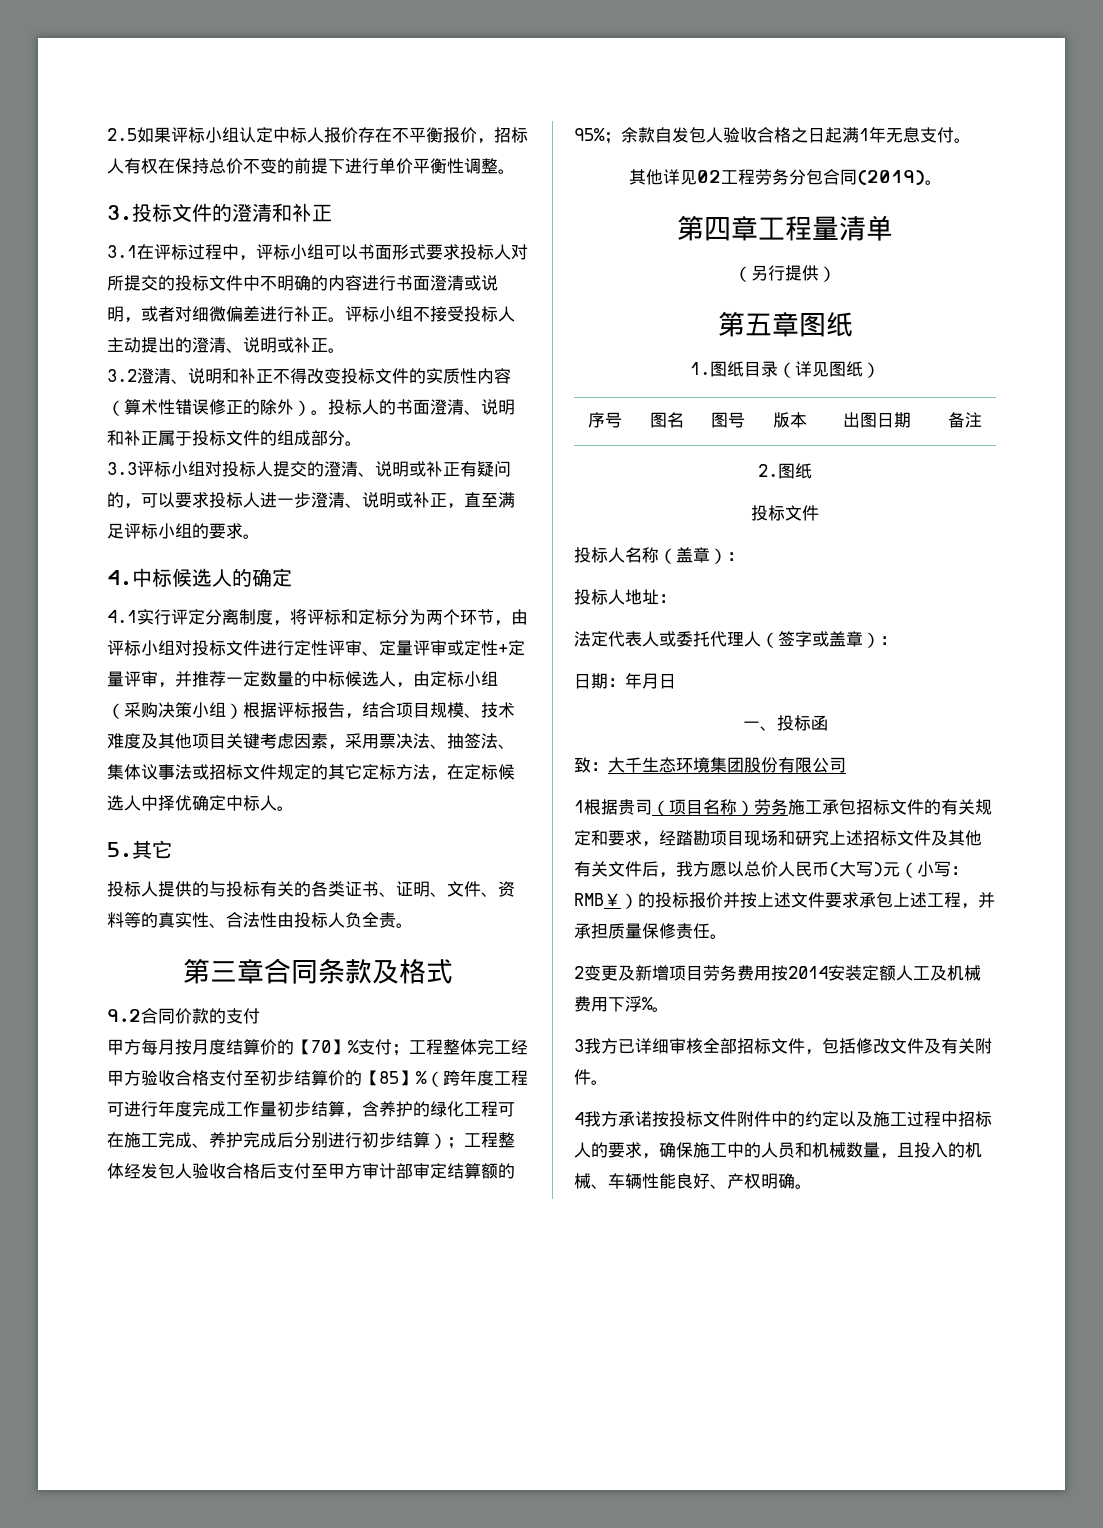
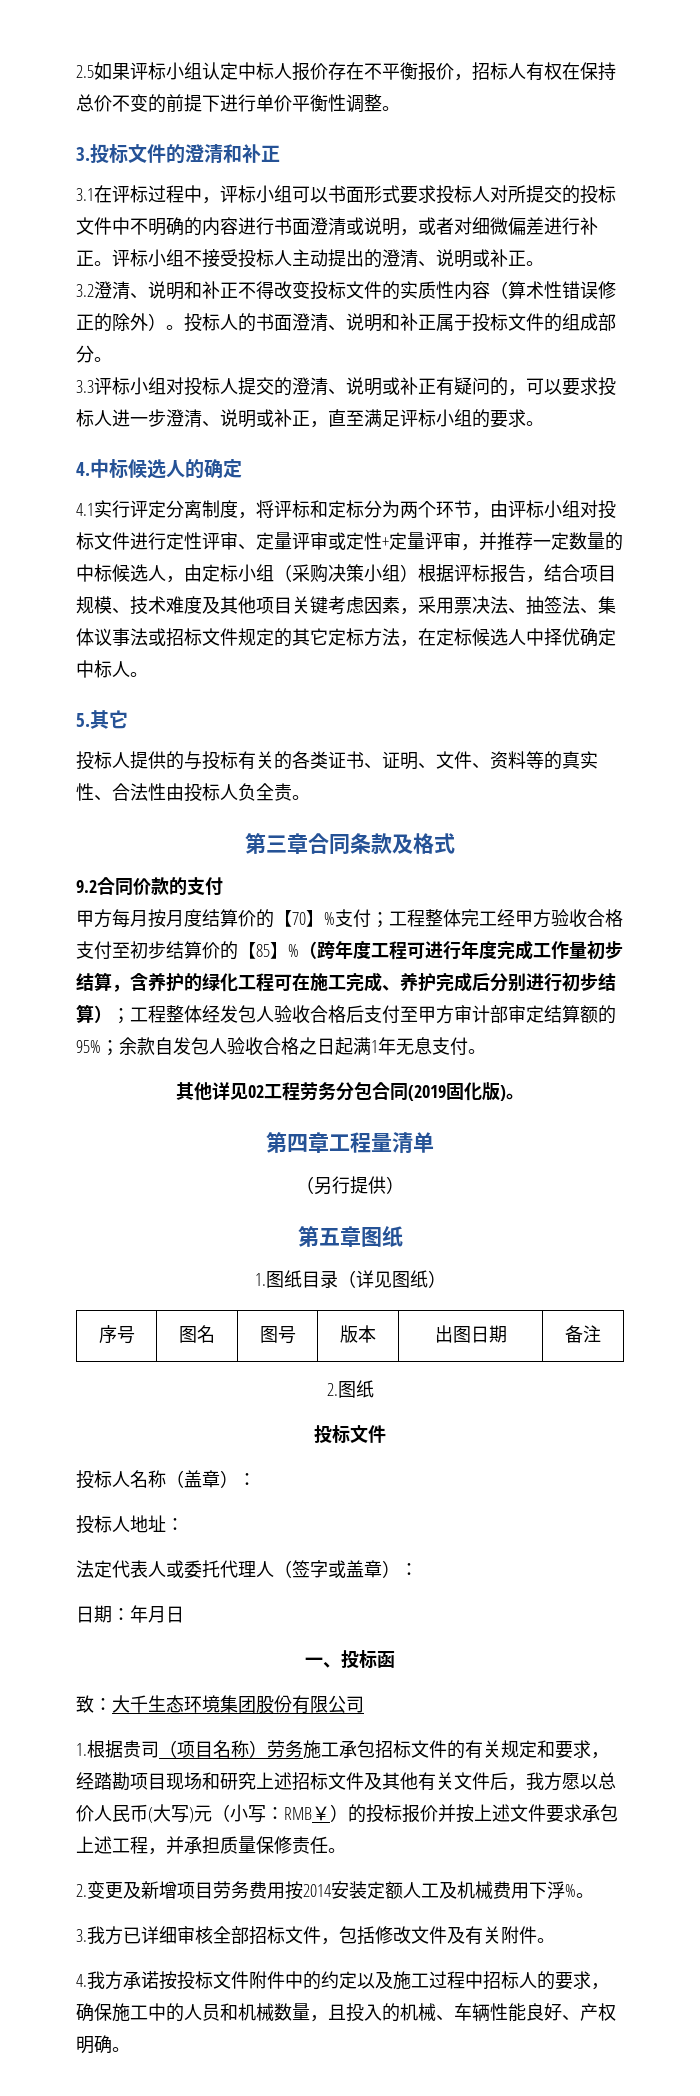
- 其他详见02工程劳务分包合同(2019)。
+ 其他详见02工程劳务分包合同(2019固化版)。
- 1根据贵司（项目名称）劳务施工承包招标文件的有关规定和要求，经踏勘项目现场和研究上述招标文件及其他有关文件后，我方愿以总价人民币(大写)元（小写：RMB￥）的投标报价并按上述文件要求承包上述工程，并承担质量保修责任。
+ 1.根据贵司（项目名称）劳务施工承包招标文件的有关规定和要求，经踏勘项目现场和研究上述招标文件及其他有关文件后，我方愿以总价人民币(大写)元（小写：RMB￥）的投标报价并按上述文件要求承包上述工程，并承担质量保修责任。
- 2变更及新增项目劳务费用按2014安装定额人工及机械费用下浮%。
+ 2.变更及新增项目劳务费用按2014安装定额人工及机械费用下浮%。
- 3我方已详细审核全部招标文件，包括修改文件及有关附件。
+ 3.我方已详细审核全部招标文件，包括修改文件及有关附件。
- 4我方承诺按投标文件附件中的约定以及施工过程中招标人的要求，确保施工中的人员和机械数量，且投入的机械、车辆性能良好、产权明确。
+ 4.我方承诺按投标文件附件中的约定以及施工过程中招标人的要求，确保施工中的人员和机械数量，且投入的机械、车辆性能良好、产权明确。

